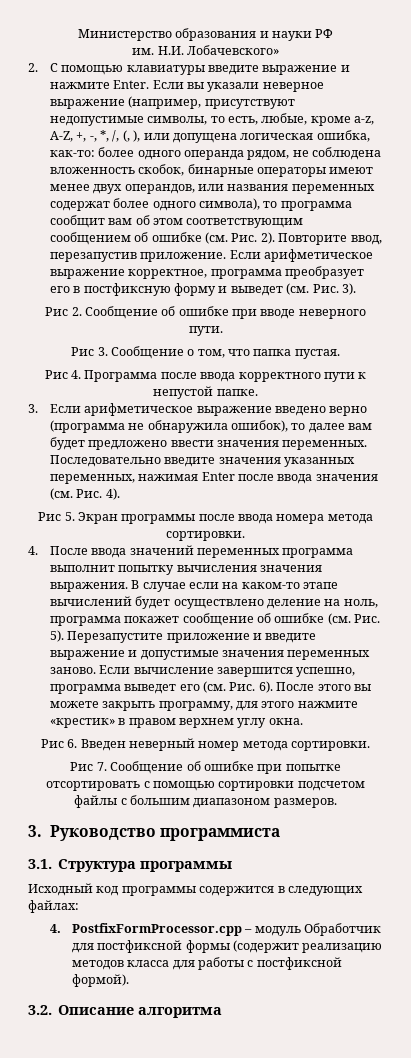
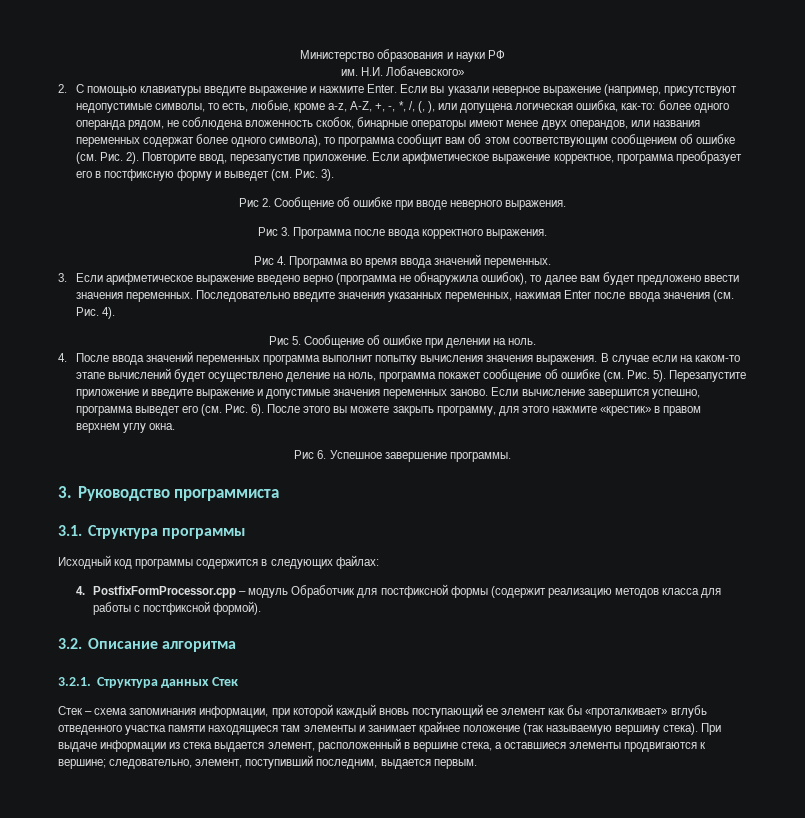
- Рис 2. Сообщение об ошибке при вводе неверного пути.
- Рис 3. Сообщение о том, что папка пустая.
- Рис 4. Программа после ввода корректного пути к непустой папке.
+ Рис 2. Сообщение об ошибке при вводе неверного выражения.
+ Рис 3. Программа после ввода корректного выражения.
+ Рис 4. Программа во время ввода значений переменных.
- Рис 5. Экран программы после ввода номера метода сортировки.
+ Рис 5. Сообщение об ошибке при делении на ноль.
- Рис 6. Введен неверный номер метода сортировки.
- Рис 7. Сообщение об ошибке при попытке отсортировать с помощью сортировки подсчетом файлы с большим диапазоном размеров.
+ Рис 6. Успешное завершение программы.
+ 3.2.1. Структура данных Стек
+ Стек – схема запоминания информации, при которой каждый вновь поступающий ее элемент как бы «проталкивает» вглубь отведенного участка памяти находящиеся там элементы и занимает крайнее положение (так называемую вершину стека). При выдаче информации из стека выдается элемент, расположенный в вершине стека, а оставшиеся элементы продвигаются к вершине; следовательно, элемент, поступивший последним, выдается первым.

